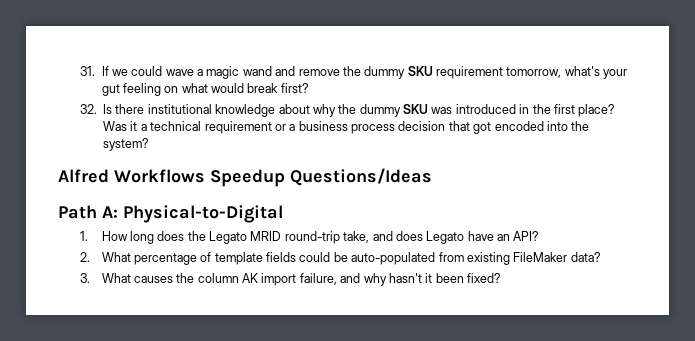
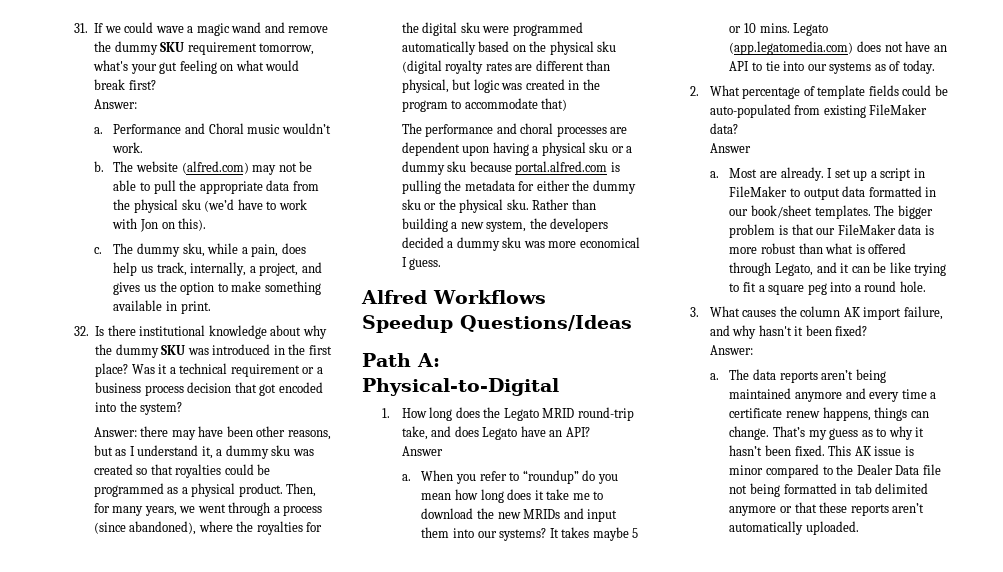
  31. If we could wave a magic wand and remove the dummy SKU requirement tomorrow, what's your gut feeling on what would break first?
+ Answer:
+ a. Performance and Choral music wouldn’t work.
+ b. The website (alfred.com) may not be able to pull the appropriate data from the physical sku (we’d have to work with Jon on this).
+ c. The dummy sku, while a pain, does help us track, internally, a project, and gives us the option to make something available in print.
+ Answer: there may have been other reasons, but as I understand it, a dummy sku was created so that royalties could be programmed as a physical product. Then, for many years, we went through a process (since abandoned), where the royalties for the digital sku were programmed automatically based on the physical sku (digital royalty rates are different than physical, but logic was created in the program to accommodate that)
+ The performance and choral processes are dependent upon having a physical sku or a dummy sku because portal.alfred.com is pulling the metadata for either the dummy sku or the physical sku. Rather than building a new system, the developers decided a dummy sku was more economical I guess.
  1. How long does the Legato MRID round-trip take, and does Legato have an API?
+ Answer
+ a. When you refer to “roundup” do you mean how long does it take me to download the new MRIDs and input them into our systems? It takes maybe 5 or 10 mins. Legato (app.legatomedia.com) does not have an API to tie into our systems as of today.
  2. What percentage of template fields could be auto-populated from existing FileMaker data?
+ Answer
+ a. Most are already. I set up a script in FileMaker to output data formatted in our book/sheet templates. The bigger problem is that our FileMaker data is more robust than what is offered through Legato, and it can be like trying to fit a square peg into a round hole.
  3. What causes the column AK import failure, and why hasn't it been fixed?
+ Answer:
+ a. The data reports aren’t being maintained anymore and every time a certificate renew happens, things can change. That’s my guess as to why it hasn’t been fixed. This AK issue is minor compared to the Dealer Data file not being formatted in tab delimited anymore or that these reports aren’t automatically uploaded.

